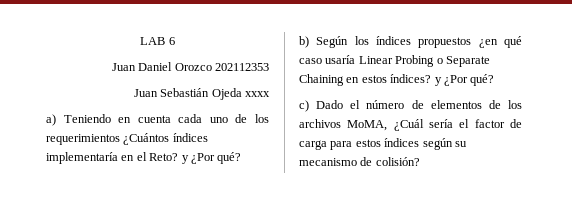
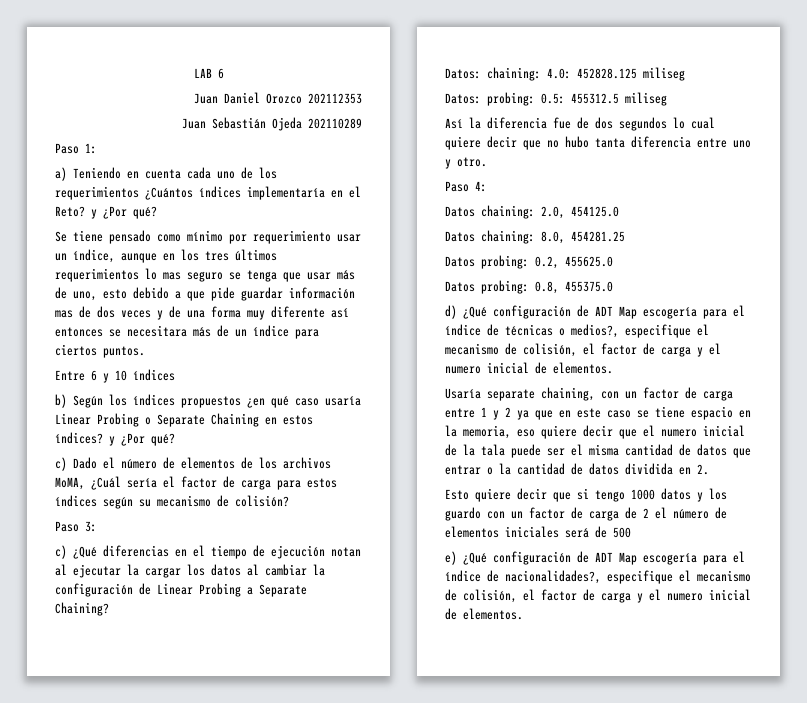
- Juan Sebastián Ojeda xxxx
+ Juan Sebastián Ojeda 202110289
+ Paso 1:
+ Se tiene pensado como mínimo por requerimiento usar un índice, aunque en los tres últimos requerimientos lo mas seguro se tenga que usar más de uno, esto debido a que pide guardar información mas de dos veces y de una forma muy diferente así entonces se necesitara más de un índice para ciertos puntos.
+ Entre 6 y 10 índices
+ Paso 3:
+ c) ¿Qué diferencias en el tiempo de ejecución notan al ejecutar la cargar los datos al cambiar la configuración de Linear Probing a Separate Chaining?
+ Datos: chaining: 4.0: 452828.125 miliseg
+ Datos: probing: 0.5: 455312.5 miliseg
+ Así la diferencia fue de dos segundos lo cual quiere decir que no hubo tanta diferencia entre uno y otro.
+ Paso 4:
+ Datos chaining: 2.0, 454125.0
+ Datos chaining: 8.0, 454281.25
+ Datos probing: 0.2, 455625.0
+ Datos probing: 0.8, 455375.0
+ d) ¿Qué configuración de ADT Map escogería para el índice de técnicas o medios?, especifique el mecanismo de colisión, el factor de carga y el numero inicial de elementos.
+ Usaría separate chaining, con un factor de carga entre 1 y 2 ya que en este caso se tiene espacio en la memoria, eso quiere decir que el numero inicial de la tala puede ser el misma cantidad de datos que entrar o la cantidad de datos dividida en 2.
+ Esto quiere decir que si tengo 1000 datos y los guardo con un factor de carga de 2 el número de elementos iniciales será de 500
+ e) ¿Qué configuración de ADT Map escogería para el índice de nacionalidades?, especifique el mecanismo de colisión, el factor de carga y el numero inicial de elementos.

